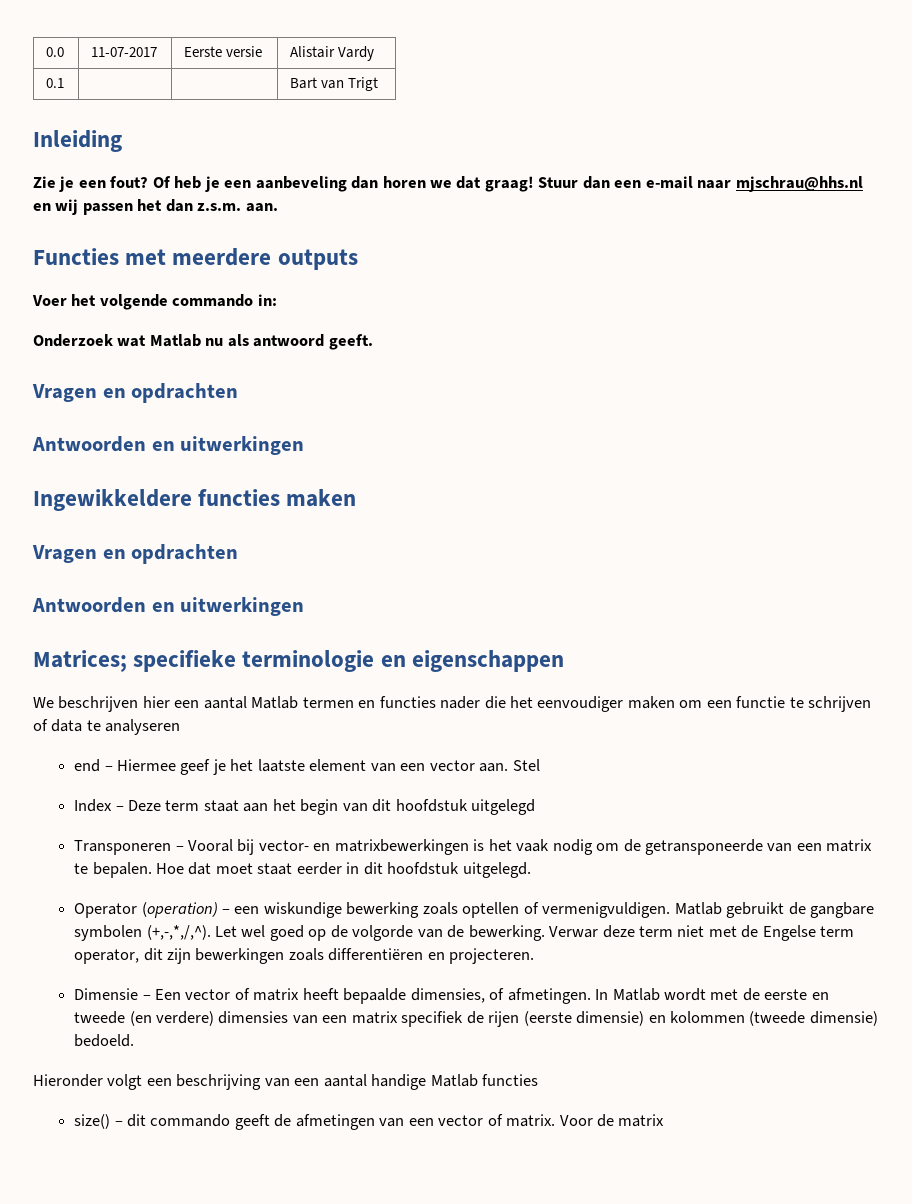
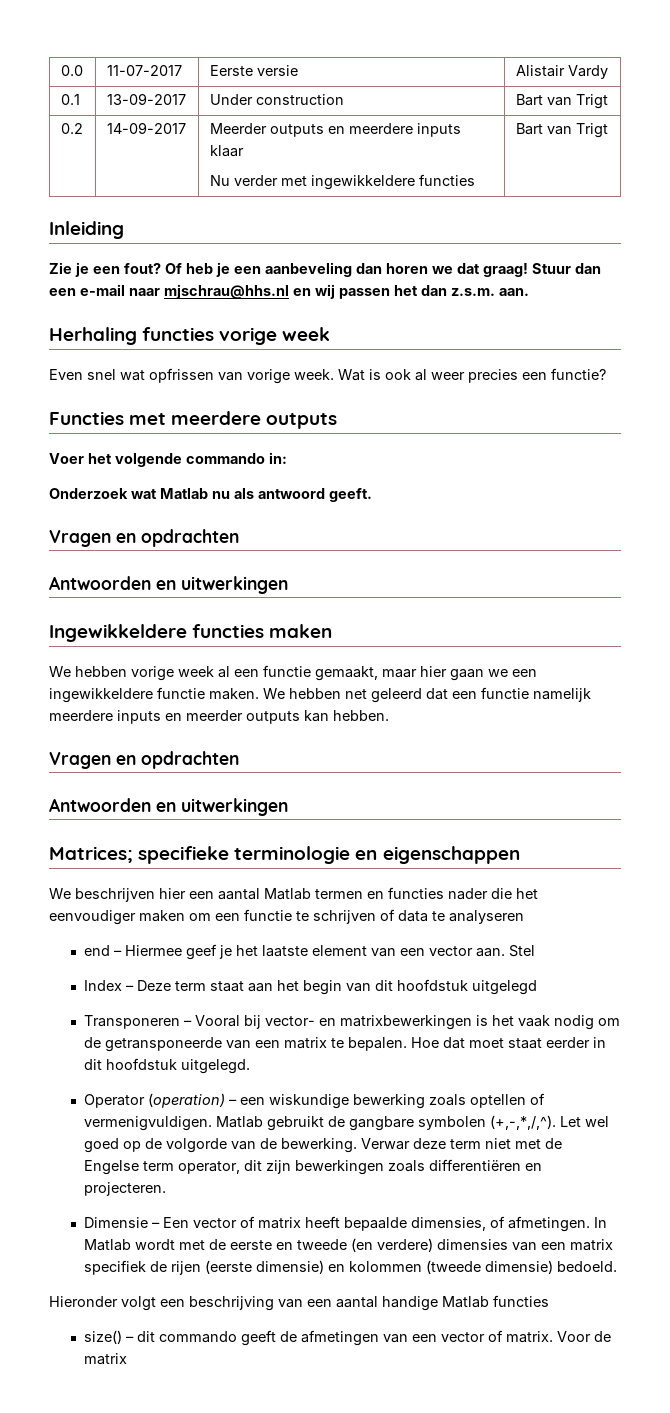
- 0.1 | | | Bart van Trigt
+ 0.1 | 13-09-2017 | Under construction | Bart van Trigt
+ 0.2 | 14-09-2017 | Meerder outputs en meerdere inputs klaar
+ Nu verder met ingewikkeldere functies | Bart van Trigt
+ Herhaling functies vorige week
+ Even snel wat opfrissen van vorige week. Wat is ook al weer precies een functie?
+ We hebben vorige week al een functie gemaakt, maar hier gaan we een ingewikkeldere functie maken. We hebben net geleerd dat een functie namelijk meerdere inputs en meerder outputs kan hebben.

